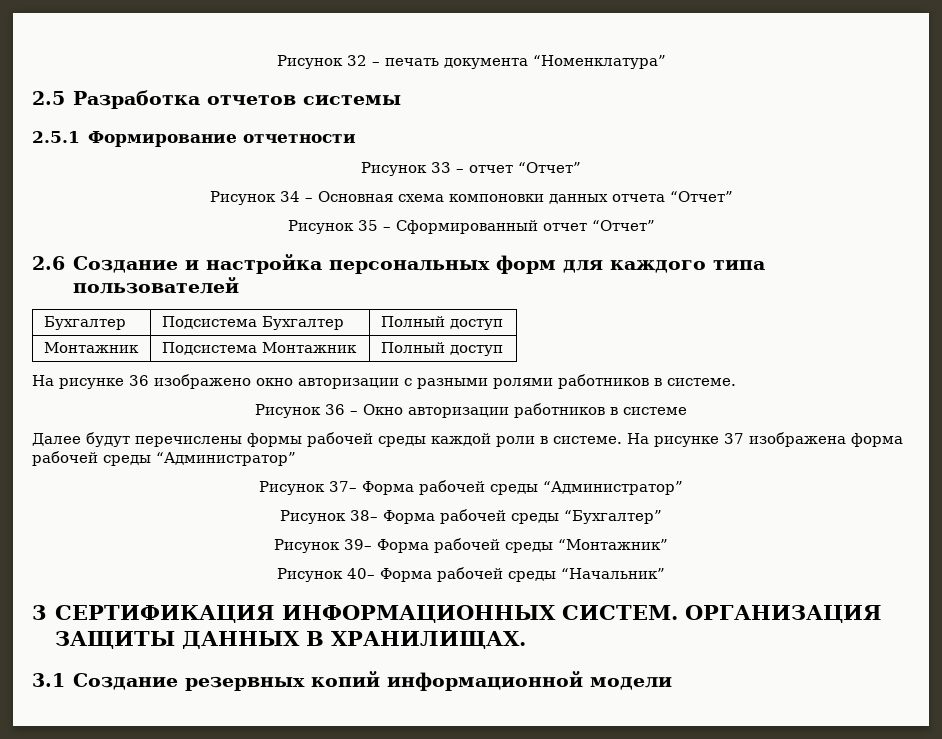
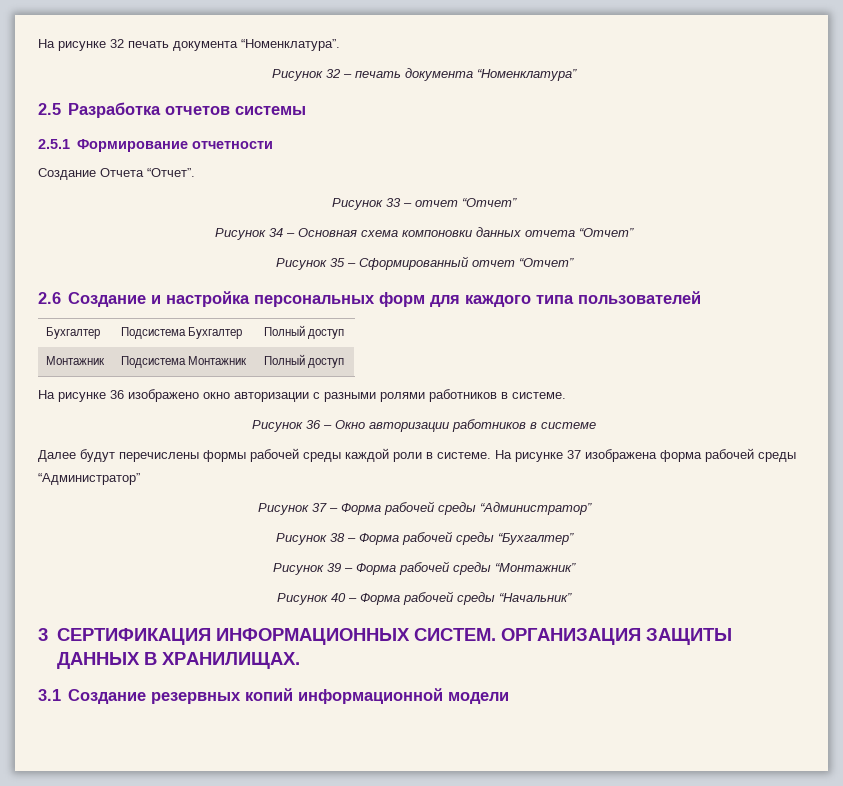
+ На рисунке 32 печать документа “Номенклатура”.
+ Создание Отчета “Отчет”.
- Рисунок 37– Форма рабочей среды “Администратор”
+ Рисунок 37 – Форма рабочей среды “Администратор”
- Рисунок 38– Форма рабочей среды “Бухгалтер”
+ Рисунок 38 – Форма рабочей среды “Бухгалтер”
- Рисунок 39– Форма рабочей среды “Монтажник”
+ Рисунок 39 – Форма рабочей среды “Монтажник”
- Рисунок 40– Форма рабочей среды “Начальник”
+ Рисунок 40 – Форма рабочей среды “Начальник”

